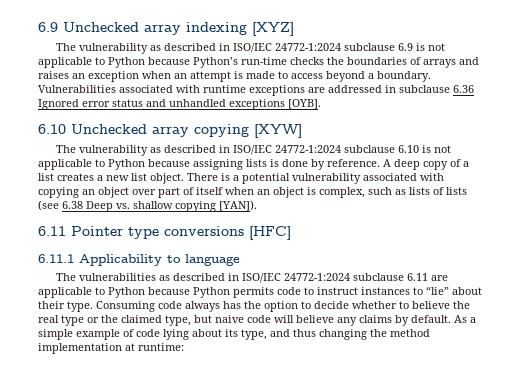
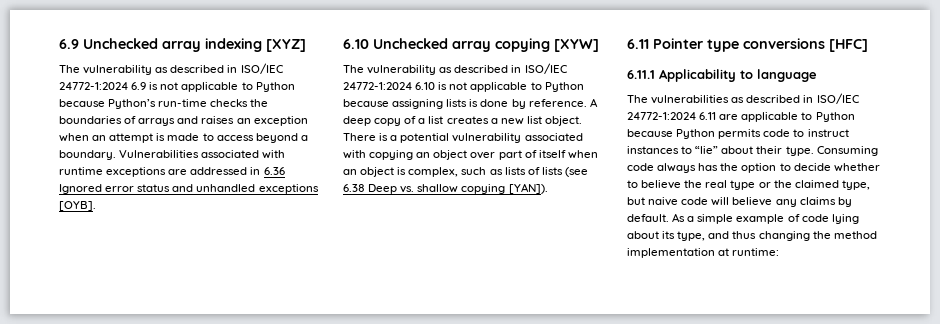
- The vulnerability as described in ISO/IEC 24772-1:2024 subclause 6.9 is not applicable to Python because Python’s run-time checks the boundaries of arrays and raises an exception when an attempt is made to access beyond a boundary.
+ The vulnerability as described in ISO/IEC 24772-1:2024 6.9 is not applicable to Python because Python’s run-time checks the boundaries of arrays and raises an exception when an attempt is made to access beyond a boundary.
- Vulnerabilities associated with runtime exceptions are addressed in subclause 6.36 Ignored error status and unhandled exceptions [OYB].
+ Vulnerabilities associated with runtime exceptions are addressed in 6.36 Ignored error status and unhandled exceptions [OYB].
- The vulnerability as described in ISO/IEC 24772-1:2024 subclause 6.10 is not applicable to Python because assigning lists is done by reference.
+ The vulnerability as described in ISO/IEC 24772-1:2024 6.10 is not applicable to Python because assigning lists is done by reference.
- The vulnerabilities as described in ISO/IEC 24772-1:2024 subclause 6.11 are applicable to Python because Python permits code to instruct instances to “lie” about their type.
+ The vulnerabilities as described in ISO/IEC 24772-1:2024 6.11 are applicable to Python because Python permits code to instruct instances to “lie” about their type.

